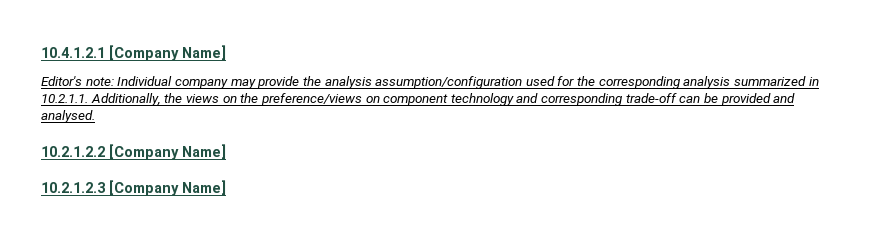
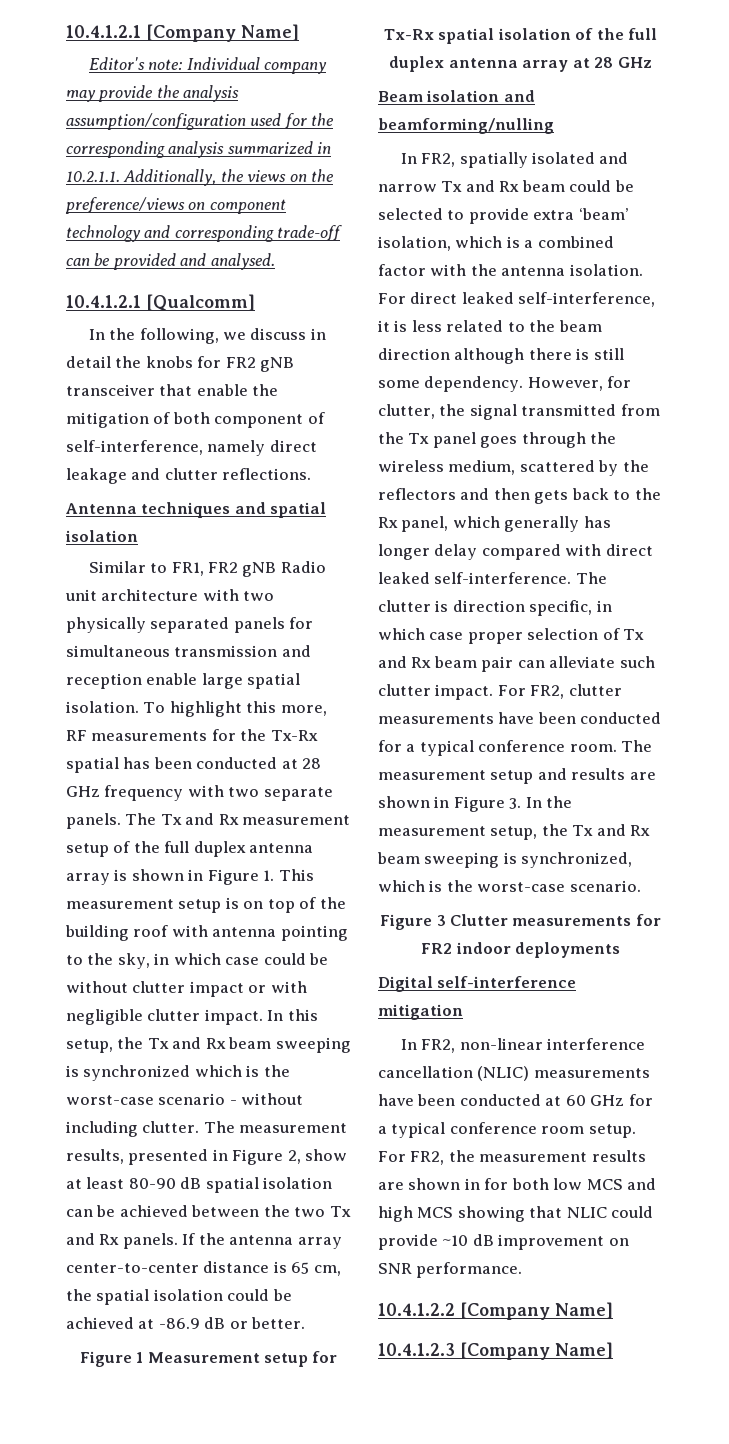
- 10.2.1.2.2 [Company Name]
- 10.2.1.2.3 [Company Name]
+ 10.4.1.2.1 [Qualcomm]
+ In the following, we discuss in detail the knobs for FR2 gNB transceiver that enable the mitigation of both component of self-interference, namely direct leakage and clutter reflections.
+ Antenna techniques and spatial isolation
+ Similar to FR1, FR2 gNB Radio unit architecture with two physically separated panels for simultaneous transmission and reception enable large spatial isolation. To highlight this more, RF measurements for the Tx-Rx spatial has been conducted at 28 GHz frequency with two separate panels. The Tx and Rx measurement setup of the full duplex antenna array is shown in Figure 1. This measurement setup is on top of the building roof with antenna pointing to the sky, in which case could be without clutter impact or with negligible clutter impact. In this setup, the Tx and Rx beam sweeping is synchronized which is the worst-case scenario - without including clutter. The measurement results, presented in Figure 2, show at least 80-90 dB spatial isolation can be achieved between the two Tx and Rx panels. If the antenna array center-to-center distance is 65 cm, the spatial isolation could be achieved at -86.9 dB or better.
+ Figure 1 Measurement setup for Tx-Rx spatial isolation of the full duplex antenna array at 28 GHz
+ Beam isolation and beamforming/nulling
+ In FR2, spatially isolated and narrow Tx and Rx beam could be selected to provide extra ‘beam’ isolation, which is a combined factor with the antenna isolation. For direct leaked self-interference, it is less related to the beam direction although there is still some dependency. However, for clutter, the signal transmitted from the Tx panel goes through the wireless medium, scattered by the reflectors and then gets back to the Rx panel, which generally has longer delay compared with direct leaked self-interference. The clutter is direction specific, in which case proper selection of Tx and Rx beam pair can alleviate such clutter impact. For FR2, clutter measurements have been conducted for a typical conference room. The measurement setup and results are shown in Figure 3. In the measurement setup, the Tx and Rx beam sweeping is synchronized, which is the worst-case scenario.
+ Figure 3 Clutter measurements for FR2 indoor deployments
+ Digital self-interference mitigation
+ In FR2, non-linear interference cancellation (NLIC) measurements have been conducted at 60 GHz for a typical conference room setup. For FR2, the measurement results are shown in for both low MCS and high MCS showing that NLIC could provide ~10 dB improvement on SNR performance.
+ 10.4.1.2.2 [Company Name]
+ 10.4.1.2.3 [Company Name]

